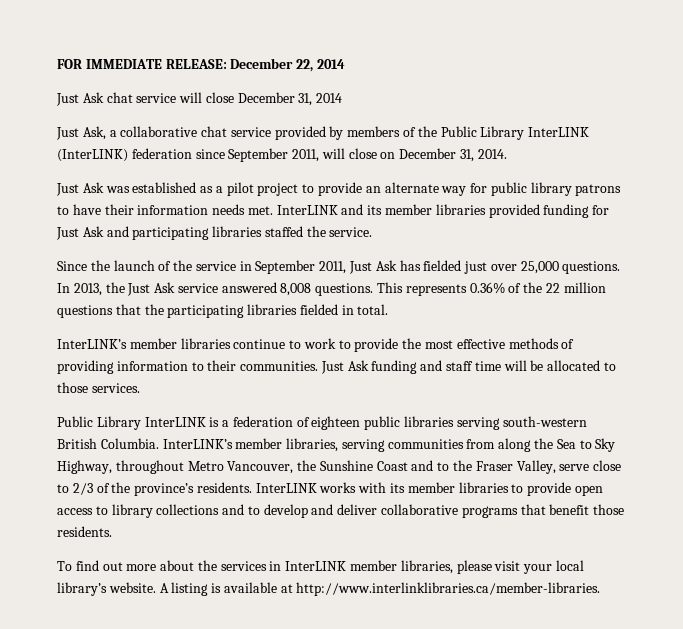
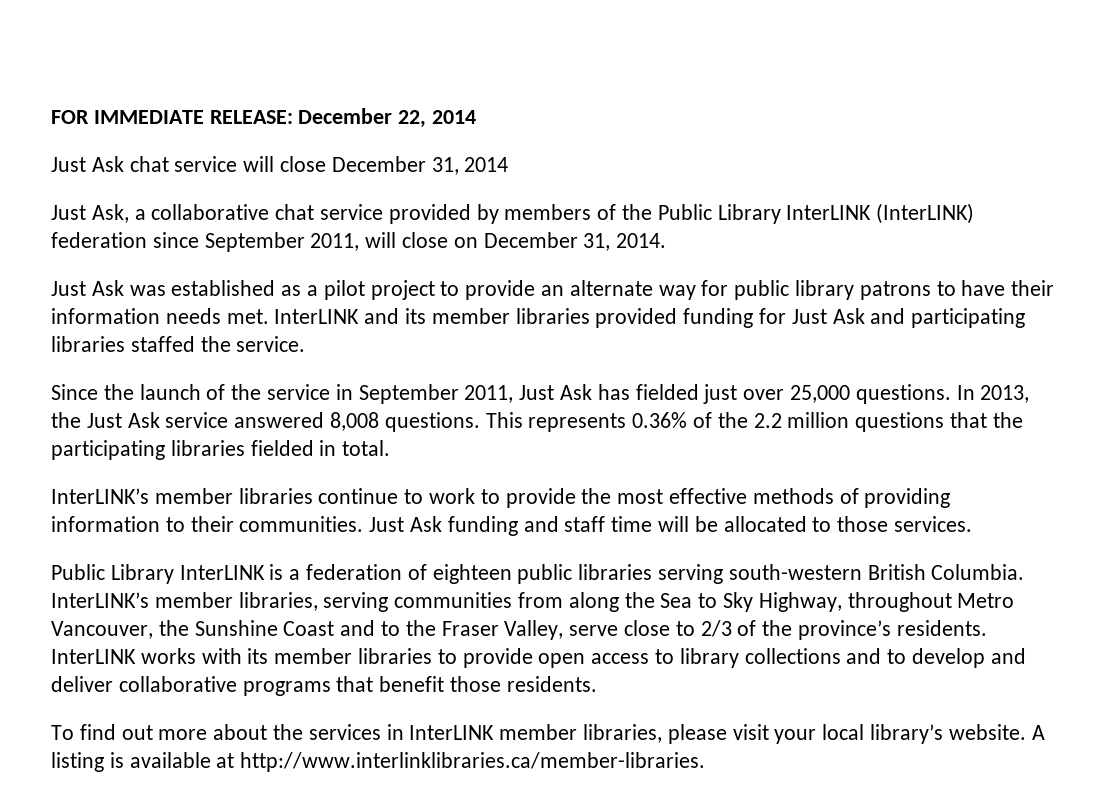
- This represents 0.36% of the 22 million questions that the participating libraries fielded in total.
+ This represents 0.36% of the 2.2 million questions that the participating libraries fielded in total.

